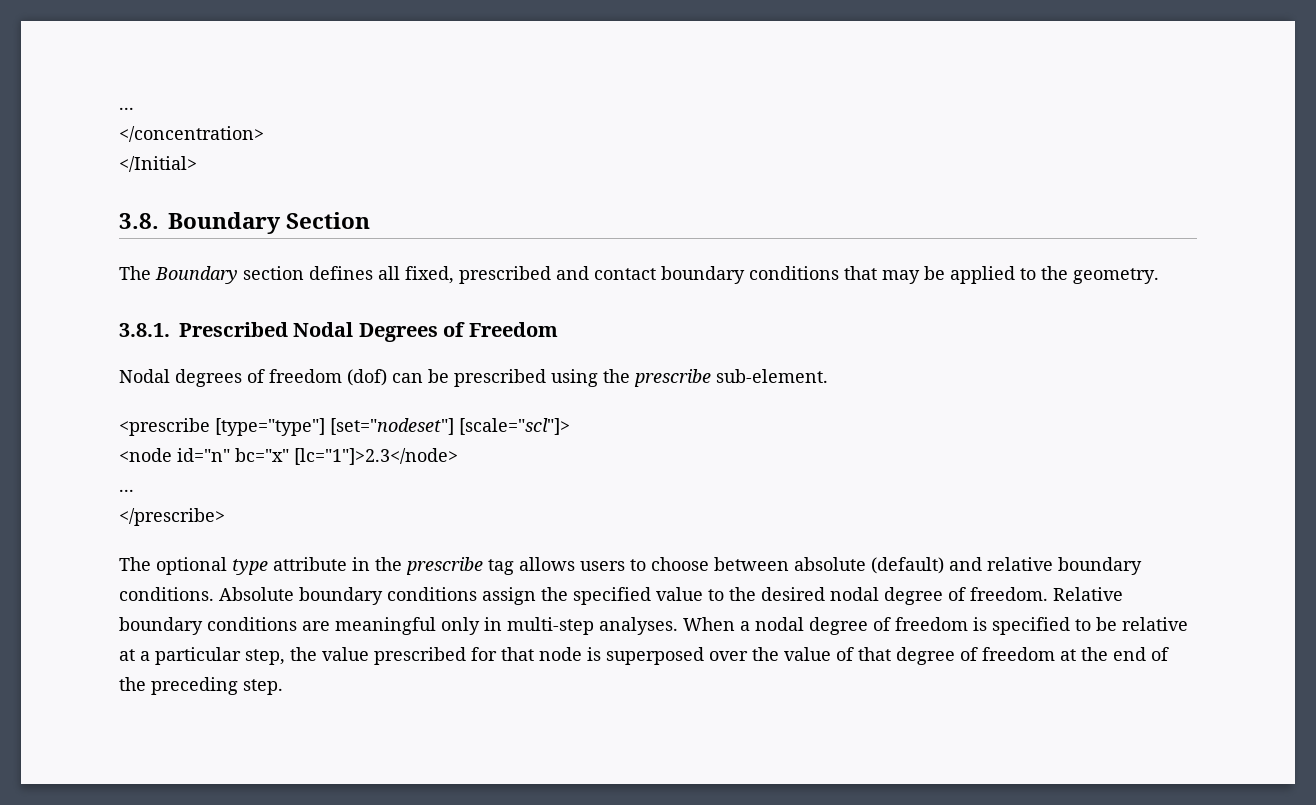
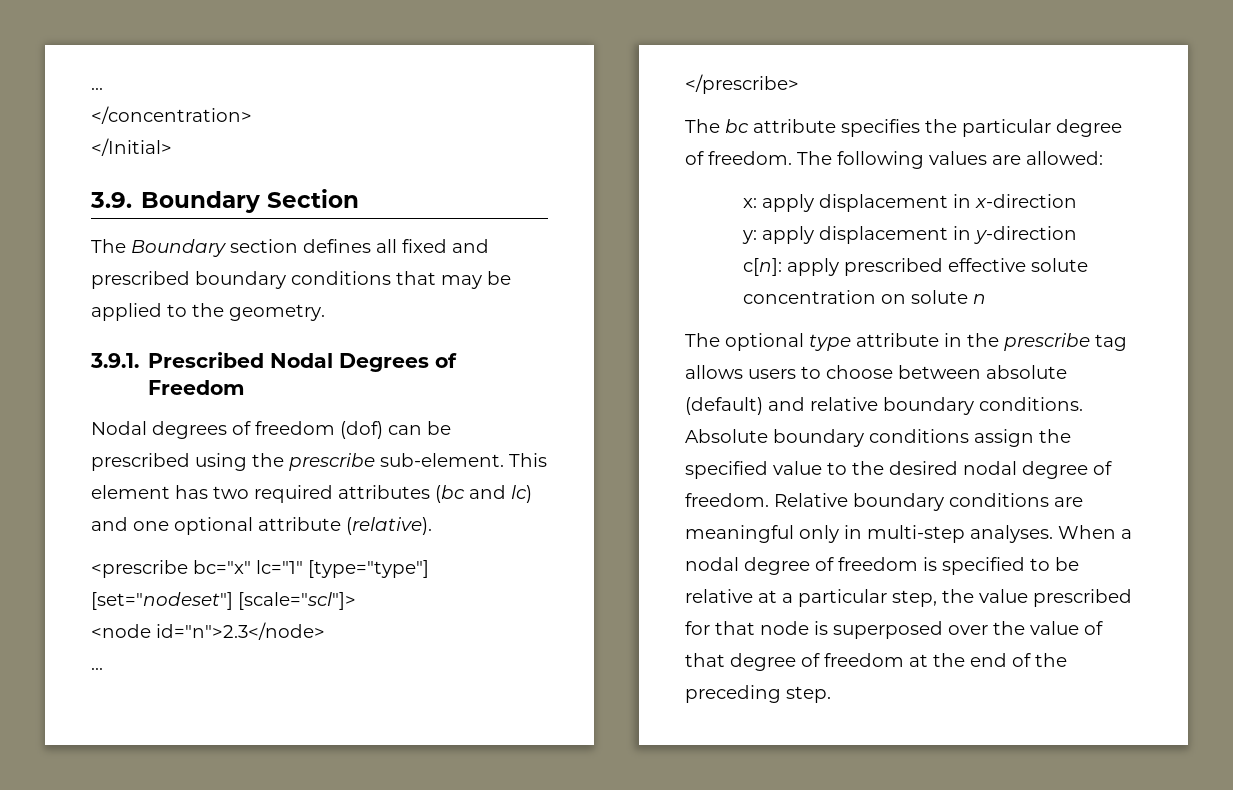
- 3.8. Boundary Section
+ 3.9. Boundary Section
- The Boundary section defines all fixed, prescribed and contact boundary conditions that may be applied to the geometry.
+ The Boundary section defines all fixed and prescribed boundary conditions that may be applied to the geometry.
- 3.8.1. Prescribed Nodal Degrees of Freedom
+ 3.9.1. Prescribed Nodal Degrees of Freedom
+ This element has two required attributes (bc and lc) and one optional attribute (relative).
- <prescribe [type="type"] [set="nodeset"] [scale="scl"]>
+ <prescribe bc="x" lc="1" [type="type"] [set="nodeset"] [scale="scl"]>
- <node id="n" bc="x" [lc="1"]>2.3</node>
+ <node id="n">2.3</node>
+ The bc attribute specifies the particular degree of freedom. The following values are allowed:
+ x: apply displacement in x-direction
+ y: apply displacement in y-direction
+ c[n]: apply prescribed effective solute concentration on solute n

